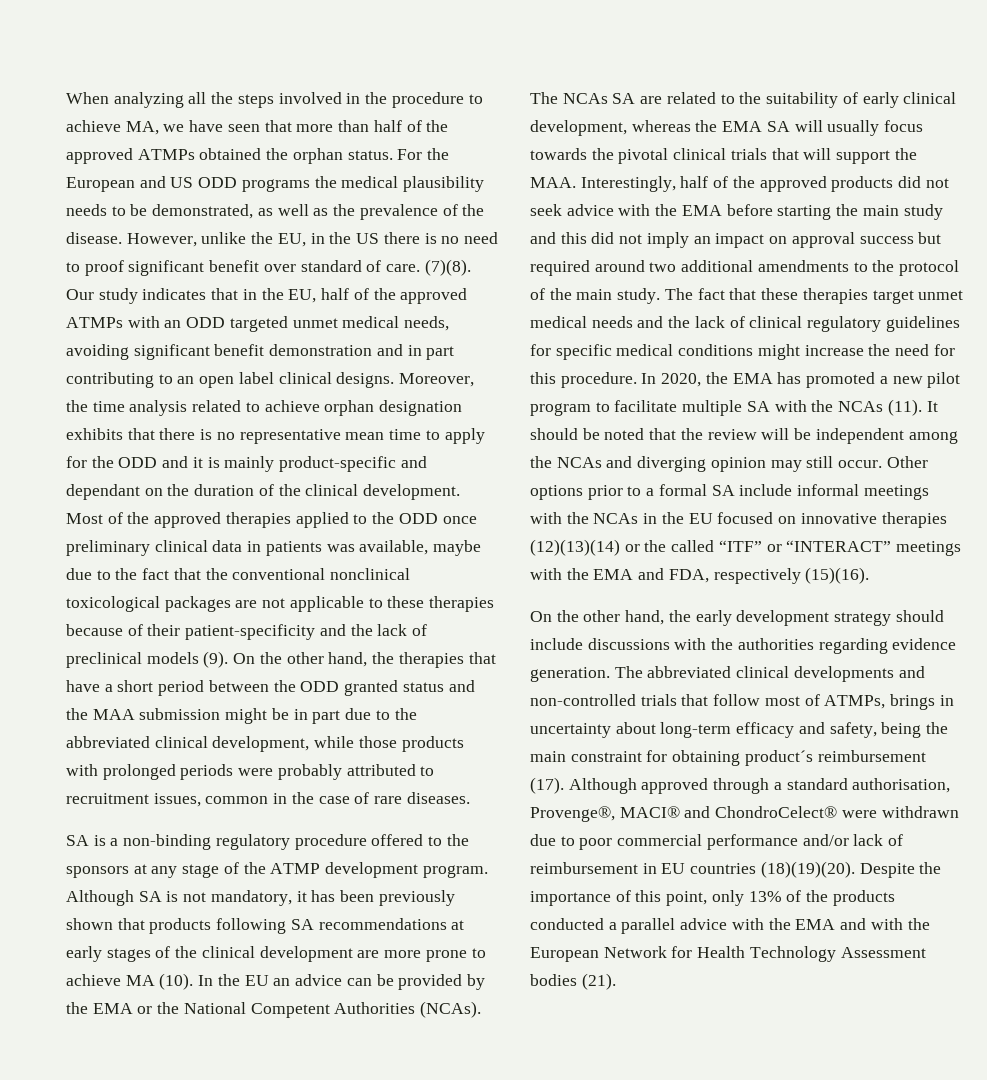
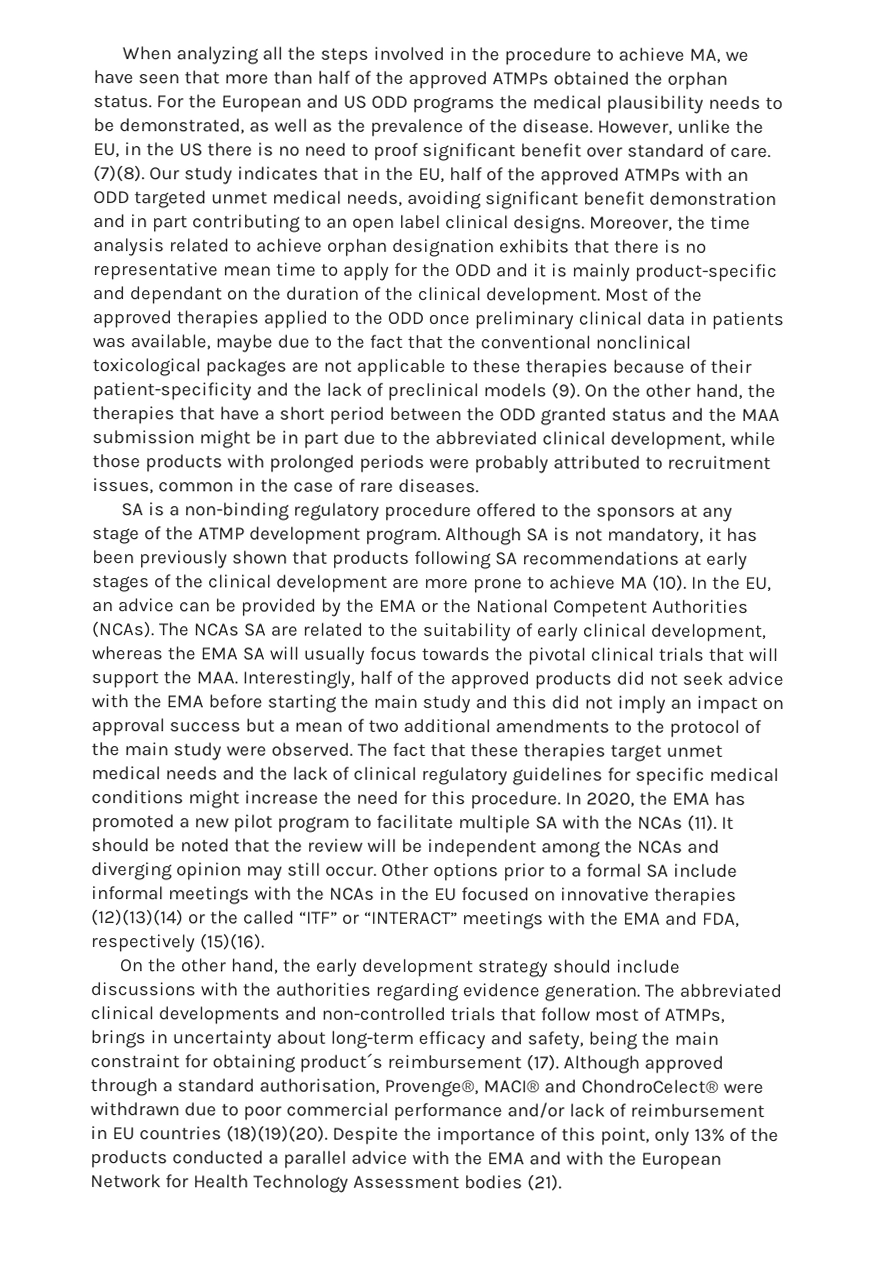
- In the EU an advice can be provided by the EMA or the National Competent Authorities (NCAs).
+ In the EU, an advice can be provided by the EMA or the National Competent Authorities (NCAs).
- The NCAs SA are related to the suitability of early clinical development, whereas the EMA SA will usually focus towards the pivotal clinical trials that will support the MAA. Interestingly, half of the approved products did not seek advice with the EMA before starting the main study and this did not imply an impact on approval success but required around two additional amendments to the protocol of the main study.
+ The NCAs SA are related to the suitability of early clinical development, whereas the EMA SA will usually focus towards the pivotal clinical trials that will support the MAA. Interestingly, half of the approved products did not seek advice with the EMA before starting the main study and this did not imply an impact on approval success but a mean of two additional amendments to the protocol of the main study were observed.

